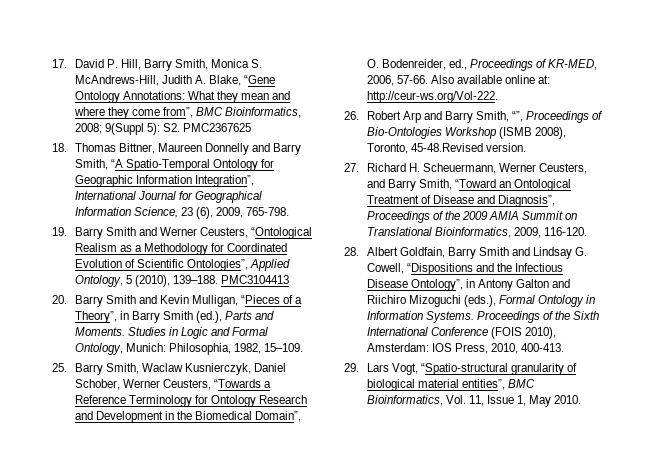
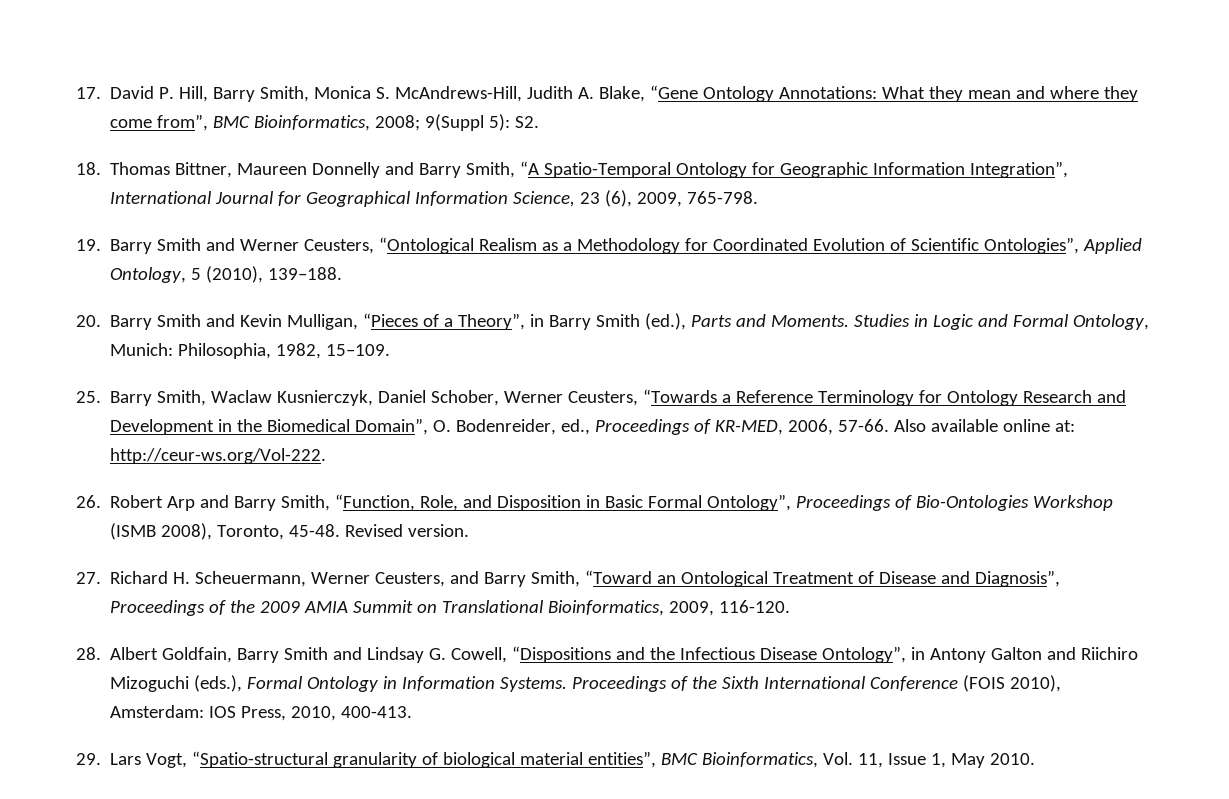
- 17. David P. Hill, Barry Smith, Monica S. McAndrews-Hill, Judith A. Blake, “Gene Ontology Annotations: What they mean and where they come from”, BMC Bioinformatics, 2008; 9(Suppl 5): S2. PMC2367625
+ 17. David P. Hill, Barry Smith, Monica S. McAndrews-Hill, Judith A. Blake, “Gene Ontology Annotations: What they mean and where they come from”, BMC Bioinformatics, 2008; 9(Suppl 5): S2.
- PMC3104413
- 26. Robert Arp and Barry Smith, “”, Proceedings of Bio-Ontologies Workshop (ISMB 2008), Toronto, 45-48.Revised version.
+ 26. Robert Arp and Barry Smith, “Function, Role, and Disposition in Basic Formal Ontology”, Proceedings of Bio-Ontologies Workshop (ISMB 2008), Toronto, 45-48. Revised version.

